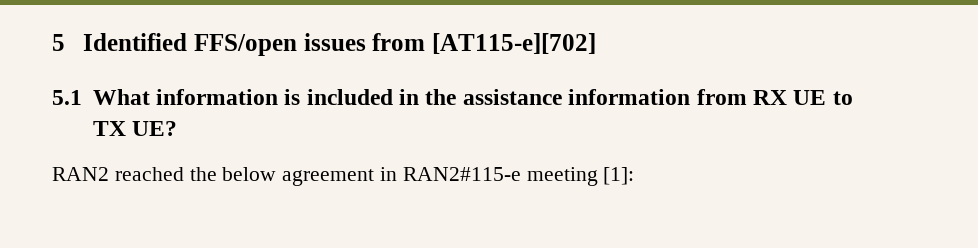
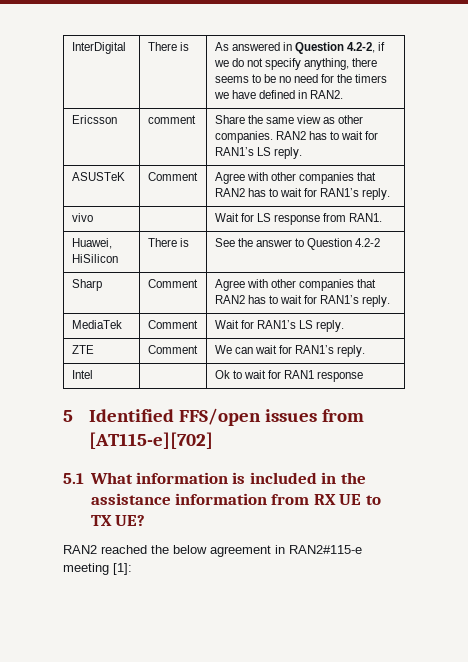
+ InterDigital | There is | As answered in Question 4.2-2, if we do not specify anything, there seems to be no need for the timers we have defined in RAN2.
+ Ericsson | comment | Share the same view as other companies. RAN2 has to wait for RAN1’s LS reply.
+ ASUSTeK | Comment | Agree with other companies that RAN2 has to wait for RAN1’s reply.
+ vivo | | Wait for LS response from RAN1.
+ Huawei, HiSilicon | There is | See the answer to Question 4.2-2
+ Sharp | Comment | Agree with other companies that RAN2 has to wait for RAN1’s reply.
+ MediaTek | Comment | Wait for RAN1’s LS reply.
+ ZTE | Comment | We can wait for RAN1’s reply.
+ Intel | | Ok to wait for RAN1 response

